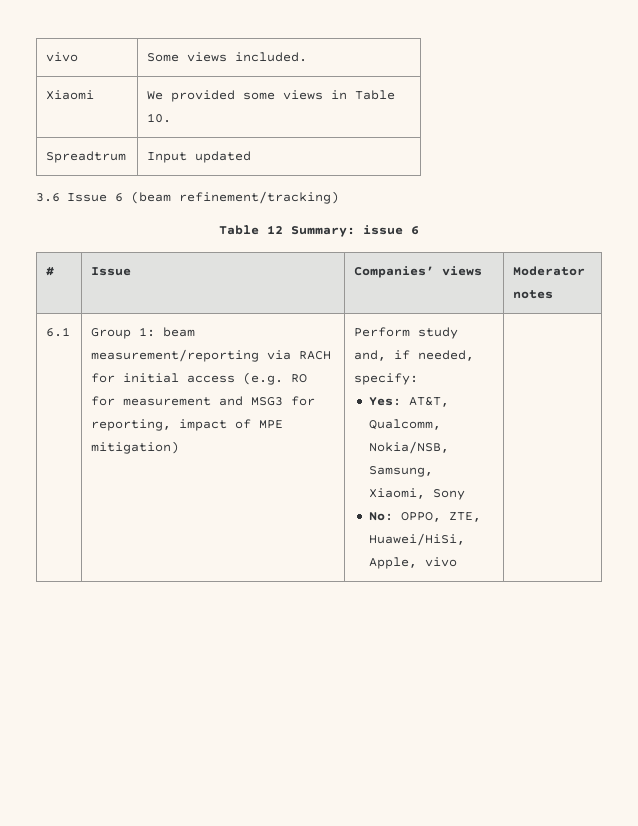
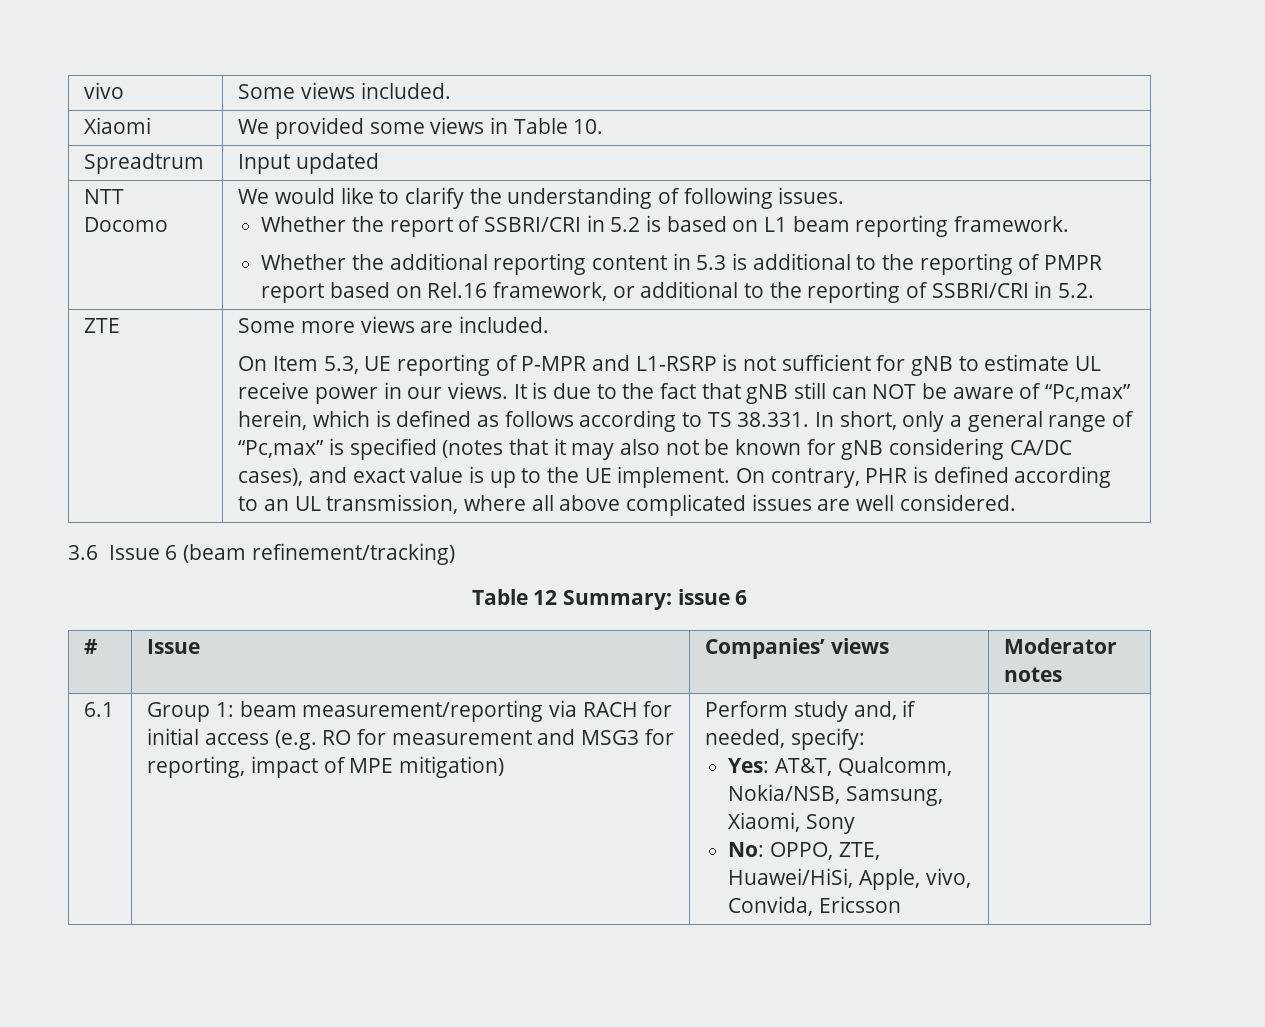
+ NTT Docomo | We would like to clarify the understanding of following issues.
+ Whether the report of SSBRI/CRI in 5.2 is based on L1 beam reporting framework.
+ Whether the additional reporting content in 5.3 is additional to the reporting of PMPR report based on Rel.16 framework, or additional to the reporting of SSBRI/CRI in 5.2.
+ ZTE | Some more views are included.
+ On Item 5.3, UE reporting of P-MPR and L1-RSRP is not sufficient for gNB to estimate UL receive power in our views. It is due to the fact that gNB still can NOT be aware of “Pc,max” herein, which is defined as follows according to TS 38.331. In short, only a general range of “Pc,max” is specified (notes that it may also not be known for gNB considering CA/DC cases), and exact value is up to the UE implement. On contrary, PHR is defined according to an UL transmission, where all above complicated issues are well considered.
- No: OPPO, ZTE, Huawei/HiSi, Apple, vivo
+ No: OPPO, ZTE, Huawei/HiSi, Apple, vivo, Convida, Ericsson

